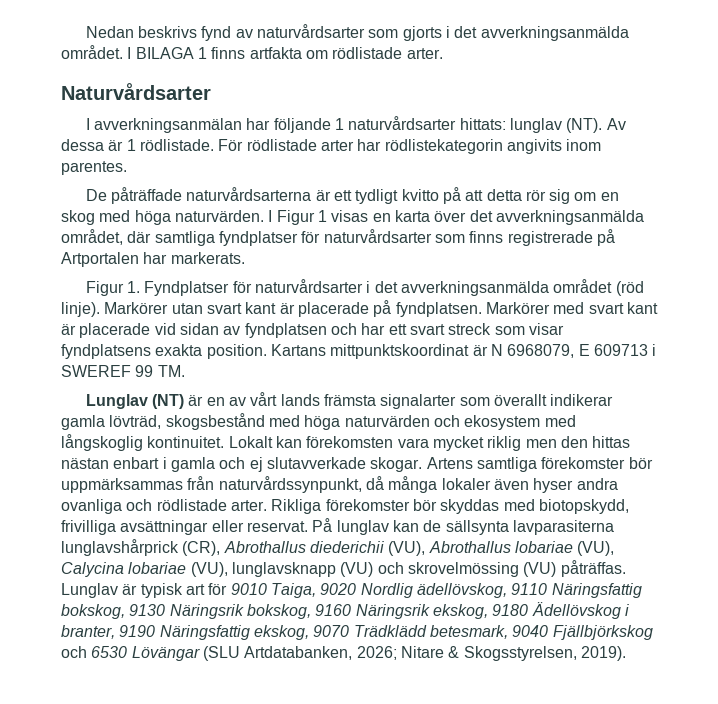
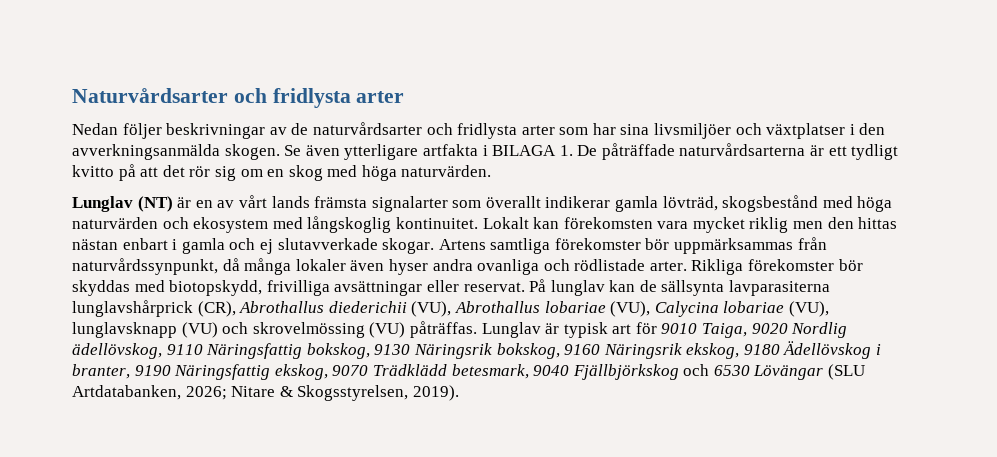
- Nedan beskrivs fynd av naturvårdsarter som gjorts i det avverkningsanmälda området. I BILAGA 1 finns artfakta om rödlistade arter.
- Naturvårdsarter
- I avverkningsanmälan har följande 1 naturvårdsarter hittats: lunglav (NT). Av dessa är 1 rödlistade. För rödlistade arter har rödlistekategorin angivits inom parentes.
- De påträffade naturvårdsarterna är ett tydligt kvitto på att detta rör sig om en skog med höga naturvärden. I Figur 1 visas en karta över det avverkningsanmälda området, där samtliga fyndplatser för naturvårdsarter som finns registrerade på Artportalen har markerats.
- Figur 1. Fyndplatser för naturvårdsarter i det avverkningsanmälda området (röd linje). Markörer utan svart kant är placerade på fyndplatsen. Markörer med svart kant är placerade vid sidan av fyndplatsen och har ett svart streck som visar fyndplatsens exakta position. Kartans mittpunktskoordinat är N 6968079, E 609713 i SWEREF 99 TM.
+ Naturvårdsarter och fridlysta arter
+ Nedan följer beskrivningar av de naturvårdsarter och fridlysta arter som har sina livsmiljöer och växtplatser i den avverkningsanmälda skogen. Se även ytterligare artfakta i BILAGA 1. De påträffade naturvårdsarterna är ett tydligt kvitto på att det rör sig om en skog med höga naturvärden.

